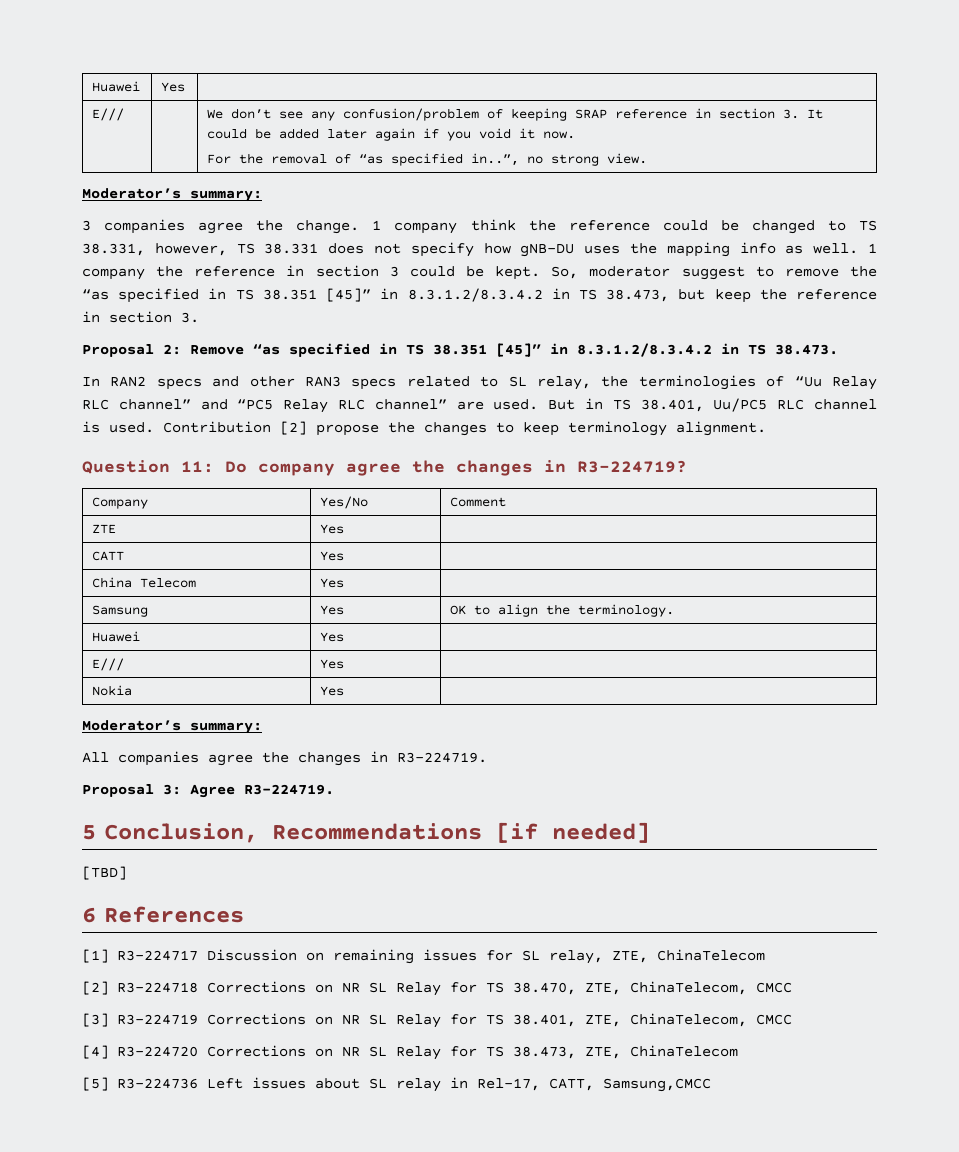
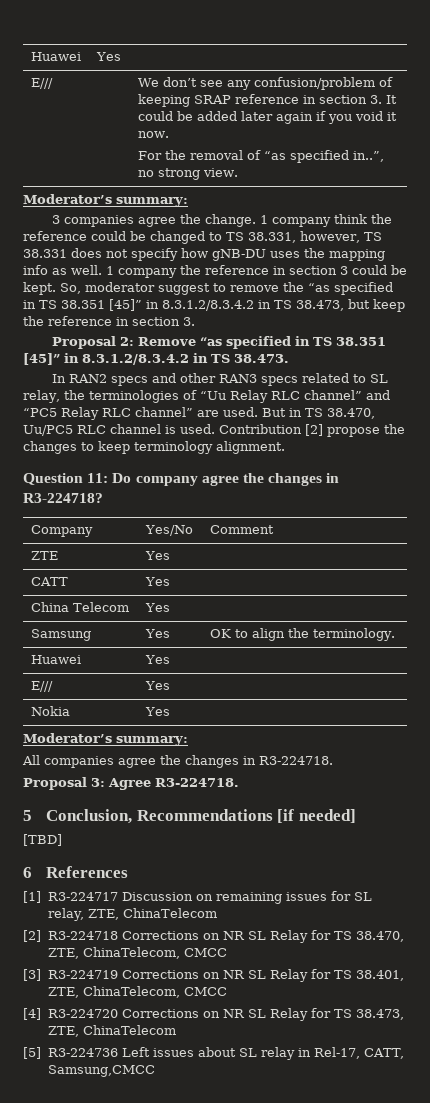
- But in TS 38.401, Uu/PC5 RLC channel is used.
+ But in TS 38.470, Uu/PC5 RLC channel is used.
- Question 11: Do company agree the changes in R3-224719?
+ Question 11: Do company agree the changes in R3-224718?
- All companies agree the changes in R3-224719.
+ All companies agree the changes in R3-224718.
- Proposal 3: Agree R3-224719.
+ Proposal 3: Agree R3-224718.

